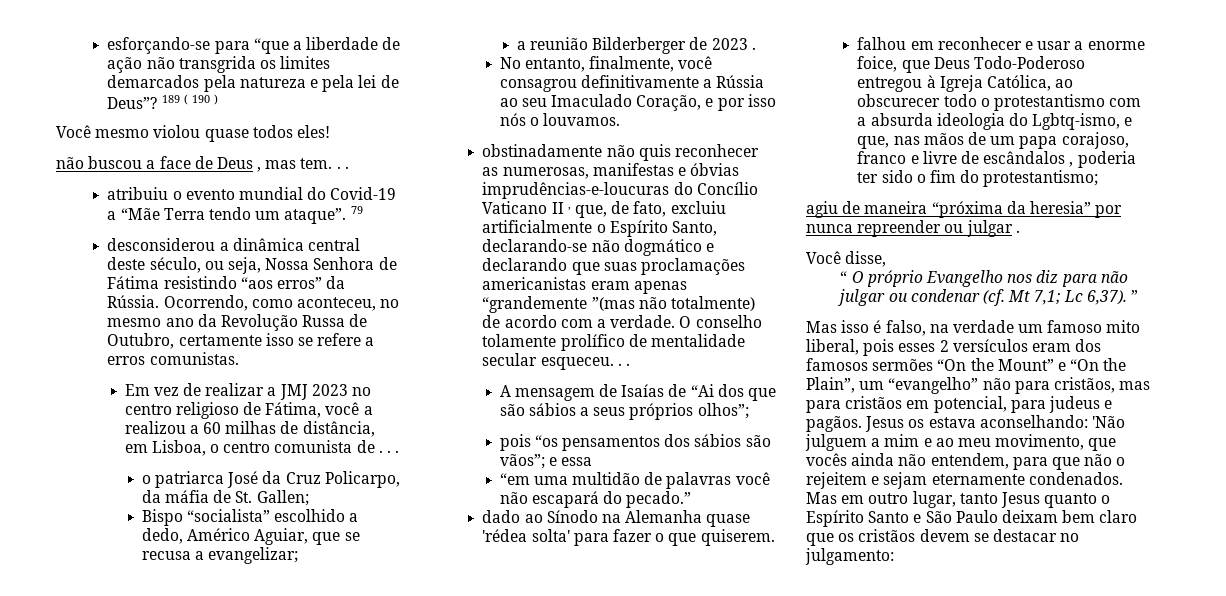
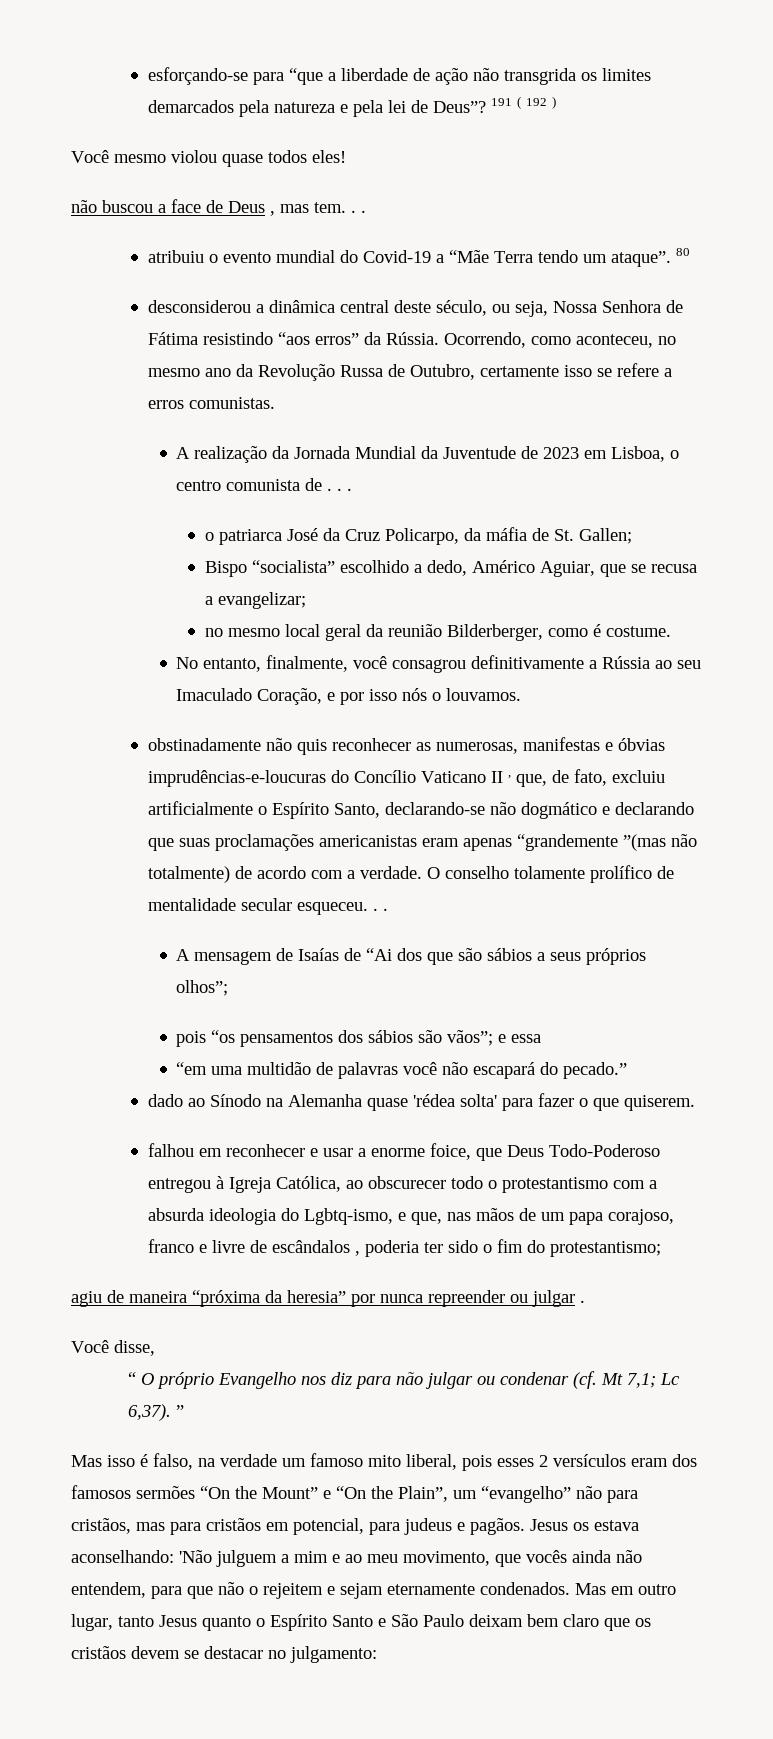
- 189 ( 190 )
+ 191 ( 192 )
- 79
+ 80
- Em vez de realizar a JMJ 2023 no centro religioso de Fátima, você a realizou a 60 milhas de distância, em Lisboa, o centro comunista de . . .
+ A realização da Jornada Mundial da Juventude de 2023 em Lisboa, o centro comunista de . . .
- a reunião Bilderberger de 2023 .
+ no mesmo local geral da reunião Bilderberger, como é costume.

